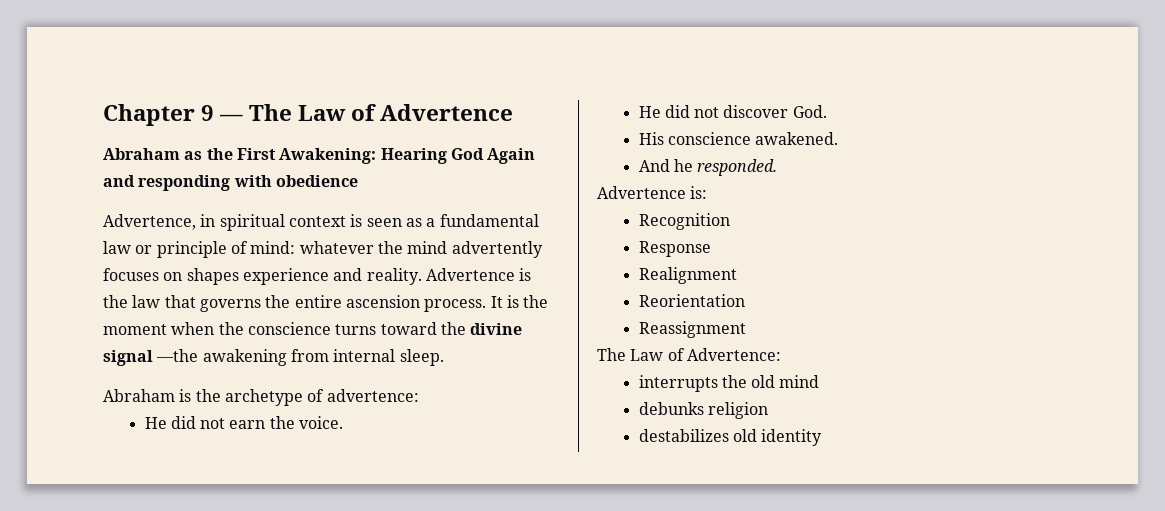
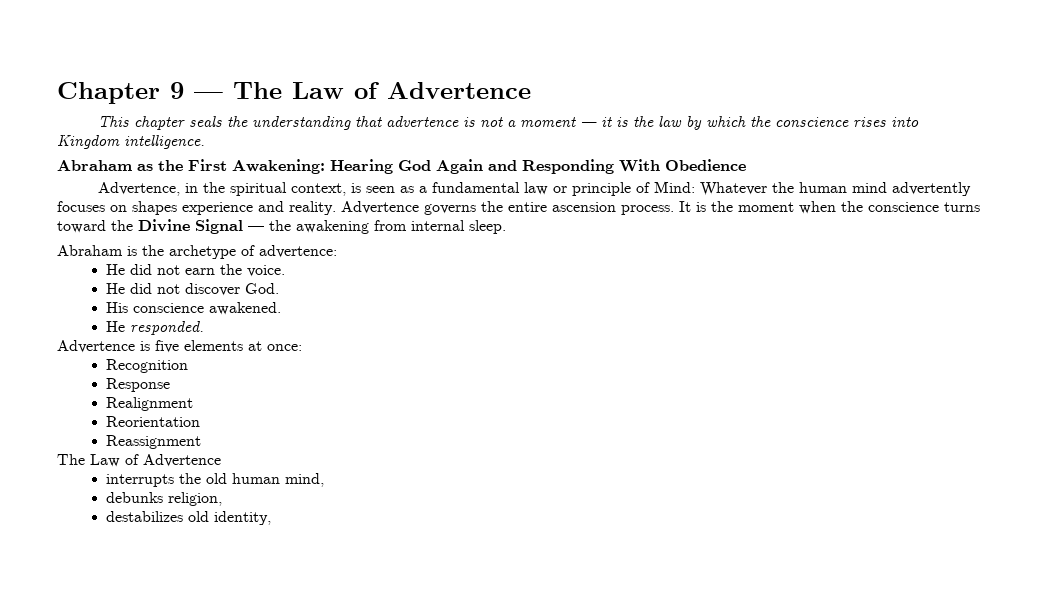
+ This chapter seals the understanding that advertence is not a moment — it is the law by which the conscience rises into Kingdom intelligence.
- Abraham as the First Awakening: Hearing God Again and responding with obedience
+ Abraham as the First Awakening: Hearing God Again and Responding With Obedience
- Advertence, in spiritual context is seen as a fundamental law or principle of mind: whatever the mind advertently focuses on shapes experience and reality.
+ Advertence, in the spiritual context, is seen as a fundamental law or principle of Mind: Whatever the human mind advertently focuses on shapes experience and reality.
- Advertence is the law that governs the entire ascension process.
+ Advertence governs the entire ascension process.
- It is the moment when the conscience turns toward the divine signal —the awakening from internal sleep.
+ It is the moment when the conscience turns toward the Divine Signal — the awakening from internal sleep.
- And he responded.
+ He responded.
- Advertence is:
+ Advertence is five elements at once:
  Reassignment
- The Law of Advertence:
+ The Law of Advertence
- interrupts the old mind
+ interrupts the old human mind,
- debunks religion
+ debunks religion,
- destabilizes old identity
+ destabilizes old identity,

